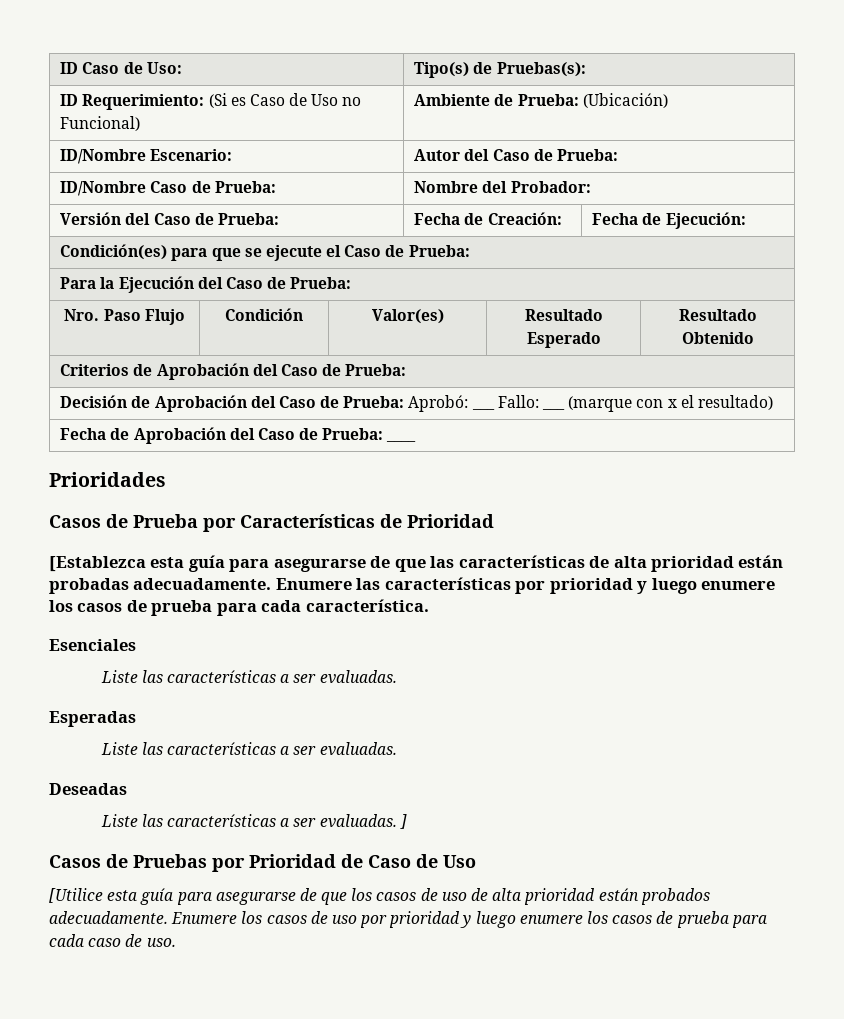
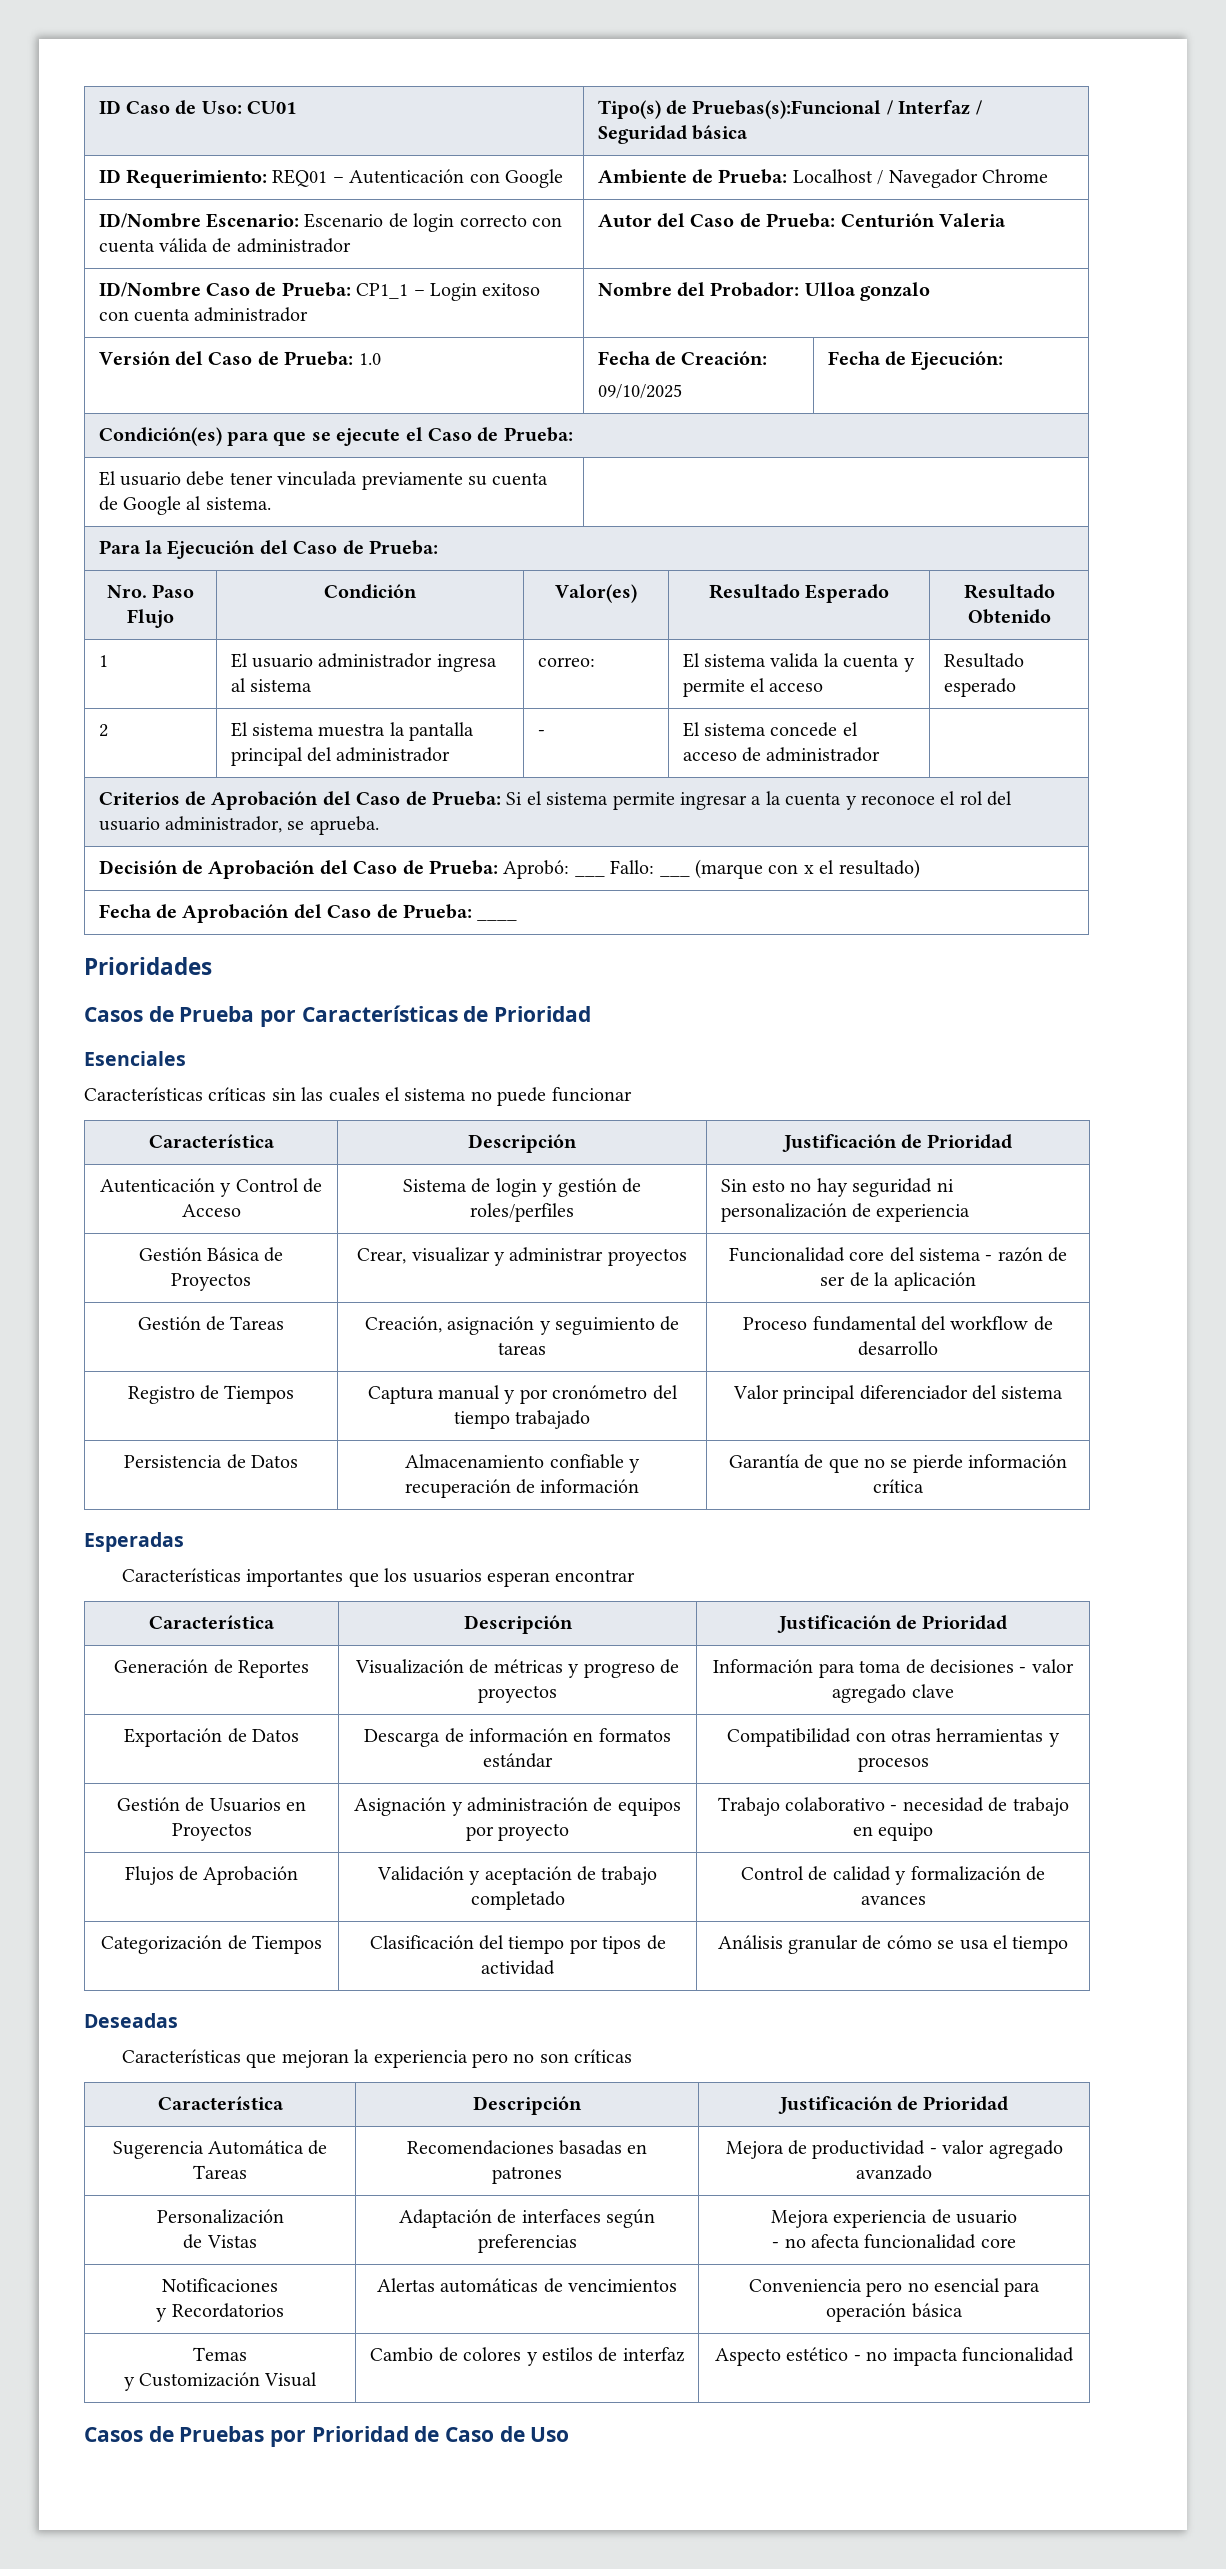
- ID Caso de Uso: | Tipo(s) de Pruebas(s):
- ID Requerimiento: (Si es Caso de Uso no Funcional) | Ambiente de Prueba: (Ubicación)
- ID/Nombre Escenario: | Autor del Caso de Prueba:
+ ID Caso de Uso: CU01 | Tipo(s) de Pruebas(s):Funcional / Interfaz / Seguridad básica
+ ID Requerimiento: REQ01 – Autenticación con Google | Ambiente de Prueba: Localhost / Navegador Chrome
+ ID/Nombre Escenario: Escenario de login correcto con cuenta válida de administrador | Autor del Caso de Prueba: Centurión Valeria
- ID/Nombre Caso de Prueba: | Nombre del Probador:
+ ID/Nombre Caso de Prueba: CP1_1 – Login exitoso con cuenta administrador | Nombre del Probador: Ulloa gonzalo
- Versión del Caso de Prueba: | Fecha de Creación: | Fecha de Ejecución:
+ Versión del Caso de Prueba: 1.0 | Fecha de Creación:
+ 09/10/2025 | Fecha de Ejecución:
+ El usuario debe tener vinculada previamente su cuenta de Google al sistema. |
+ 1 | El usuario administrador ingresa al sistema | correo: | El sistema valida la cuenta y permite el acceso | Resultado esperado
+ 2 | El sistema muestra la pantalla principal del administrador | - | El sistema concede el acceso de administrador |
- Criterios de Aprobación del Caso de Prueba:
+ Criterios de Aprobación del Caso de Prueba: Si el sistema permite ingresar a la cuenta y reconoce el rol del usuario administrador, se aprueba.
- [Establezca esta guía para asegurarse de que las características de alta prioridad están probadas adecuadamente. Enumere las características por prioridad y luego enumere los casos de prueba para cada característica.
  Esenciales
- Liste las características a ser evaluadas.
+ Características críticas sin las cuales el sistema no puede funcionar
+ Característica | Descripción | Justificación de Prioridad
+ Autenticación y Control de Acceso | Sistema de login y gestión de roles/perfiles | Sin esto no hay seguridad ni personalización de experiencia
+ Gestión Básica de Proyectos | Crear, visualizar y administrar proyectos | Funcionalidad core del sistema - razón de ser de la aplicación
+ Gestión de Tareas | Creación, asignación y seguimiento de tareas | Proceso fundamental del workflow de desarrollo
+ Registro de Tiempos | Captura manual y por cronómetro del tiempo trabajado | Valor principal diferenciador del sistema
+ Persistencia de Datos | Almacenamiento confiable y recuperación de información | Garantía de que no se pierde información crítica
  Esperadas
- Liste las características a ser evaluadas.
+ Características importantes que los usuarios esperan encontrar
+ Característica | Descripción | Justificación de Prioridad
+ Generación de Reportes | Visualización de métricas y progreso de proyectos | Información para toma de decisiones - valor agregado clave
+ Exportación de Datos | Descarga de información en formatos estándar | Compatibilidad con otras herramientas y procesos
+ Gestión de Usuarios en Proyectos | Asignación y administración de equipos por proyecto | Trabajo colaborativo - necesidad de trabajo en equipo
+ Flujos de Aprobación | Validación y aceptación de trabajo completado | Control de calidad y formalización de avances
+ Categorización de Tiempos | Clasificación del tiempo por tipos de actividad | Análisis granular de cómo se usa el tiempo
  Deseadas
- Liste las características a ser evaluadas. ]
+ Características que mejoran la experiencia pero no son críticas
+ Característica | Descripción | Justificación de Prioridad
+ Sugerencia Automática de Tareas | Recomendaciones basadas en patrones | Mejora de productividad - valor agregado avanzado
+ Personalización
+ de Vistas | Adaptación de interfaces según preferencias | Mejora experiencia de usuario
+ - no afecta funcionalidad core
+ Notificaciones
+ y Recordatorios | Alertas automáticas de vencimientos | Conveniencia pero no esencial para operación básica
+ Temas
+ y Customización Visual | Cambio de colores y estilos de interfaz | Aspecto estético - no impacta funcionalidad
- [Utilice esta guía para asegurarse de que los casos de uso de alta prioridad están probados adecuadamente. Enumere los casos de uso por prioridad y luego enumere los casos de prueba para cada caso de uso.

